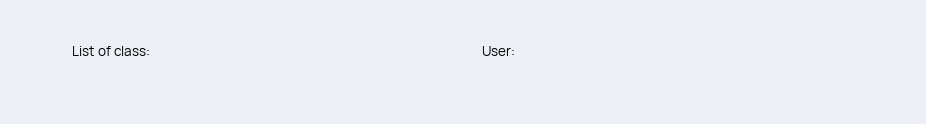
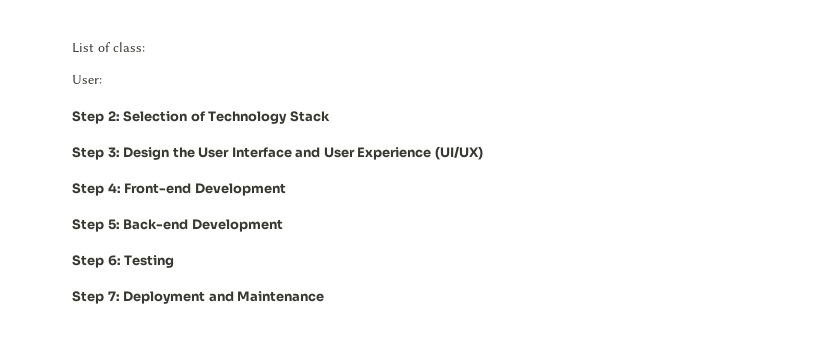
+ Step 2: Selection of Technology Stack
+ Step 3: Design the User Interface and User Experience (UI/UX)
+ Step 4: Front-end Development
+ Step 5: Back-end Development
+ Step 6: Testing
+ Step 7: Deployment and Maintenance

